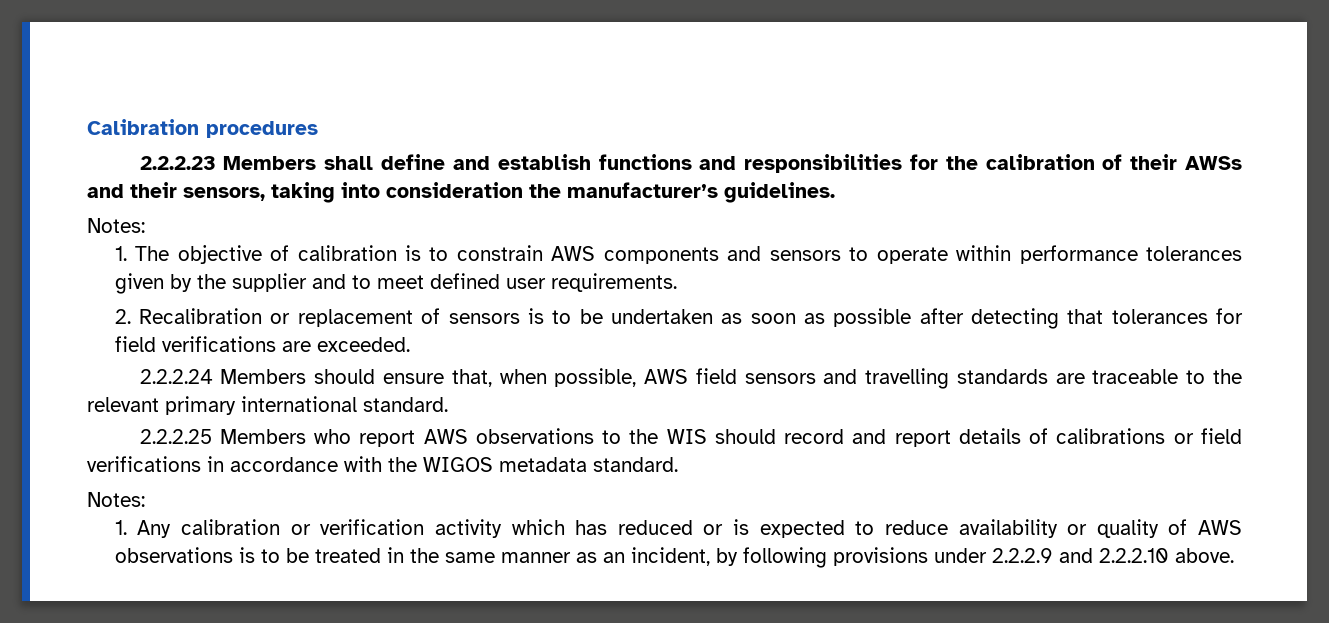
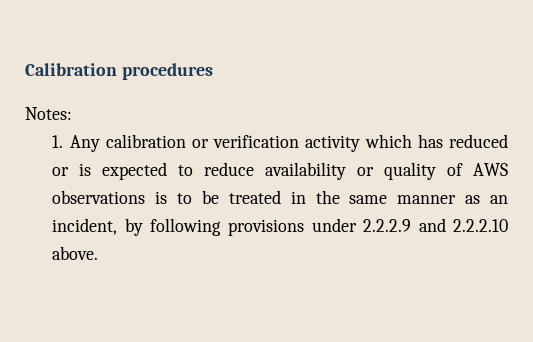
- 2.2.2.23 Members shall define and establish functions and responsibilities for the calibration of their AWSs and their sensors, taking into consideration the manufacturer’s guidelines.
- Notes:
- 1. The objective of calibration is to constrain AWS components and sensors to operate within performance tolerances given by the supplier and to meet defined user requirements.
- 2. Recalibration or replacement of sensors is to be undertaken as soon as possible after detecting that tolerances for field verifications are exceeded.
- 2.2.2.24 Members should ensure that, when possible, AWS field sensors and travelling standards are traceable to the relevant primary international standard.
- 2.2.2.25 Members who report AWS observations to the WIS should record and report details of calibrations or field verifications in accordance with the WIGOS metadata standard.

